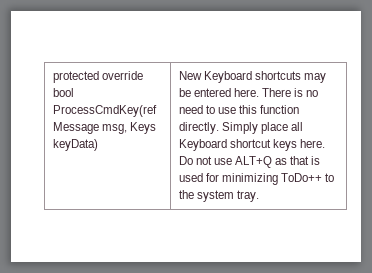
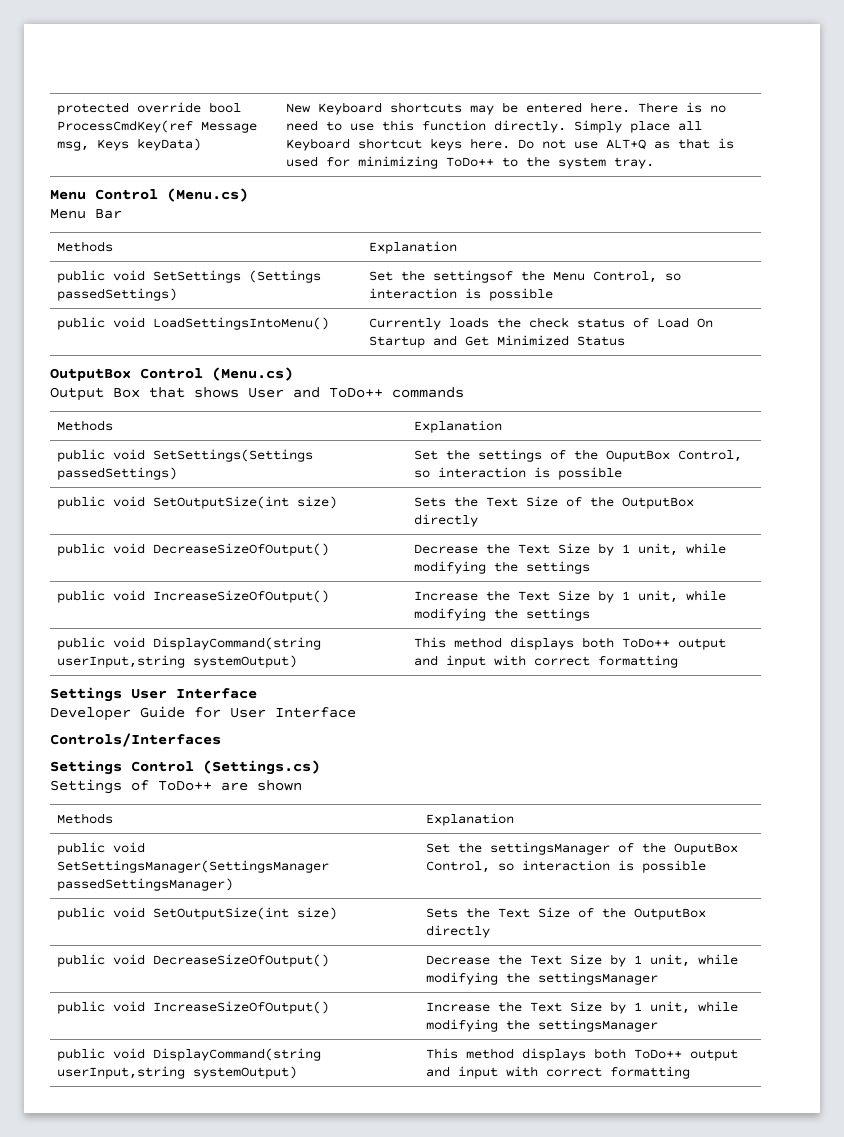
+ Menu Control (Menu.cs)
+ Menu Bar
+ Methods | Explanation
+ public void SetSettings (Settings passedSettings) | Set the settingsof the Menu Control, so interaction is possible
+ public void LoadSettingsIntoMenu() | Currently loads the check status of Load On Startup and Get Minimized Status
+ OutputBox Control (Menu.cs)
+ Output Box that shows User and ToDo++ commands
+ Methods | Explanation
+ public void SetSettings(Settings passedSettings) | Set the settings of the OuputBox Control, so interaction is possible
+ public void SetOutputSize(int size) | Sets the Text Size of the OutputBox directly
+ public void DecreaseSizeOfOutput() | Decrease the Text Size by 1 unit, while modifying the settings
+ public void IncreaseSizeOfOutput() | Increase the Text Size by 1 unit, while modifying the settings
+ public void DisplayCommand(string userInput,string systemOutput) | This method displays both ToDo++ output and input with correct formatting
+ Settings User Interface
+ Developer Guide for User Interface
+ Controls/Interfaces
+ Settings Control (Settings.cs)
+ Settings of ToDo++ are shown
+ Methods | Explanation
+ public void SetSettingsManager(SettingsManager passedSettingsManager) | Set the settingsManager of the OuputBox Control, so interaction is possible
+ public void SetOutputSize(int size) | Sets the Text Size of the OutputBox directly
+ public void DecreaseSizeOfOutput() | Decrease the Text Size by 1 unit, while modifying the settingsManager
+ public void IncreaseSizeOfOutput() | Increase the Text Size by 1 unit, while modifying the settingsManager
+ public void DisplayCommand(string userInput,string systemOutput) | This method displays both ToDo++ output and input with correct formatting

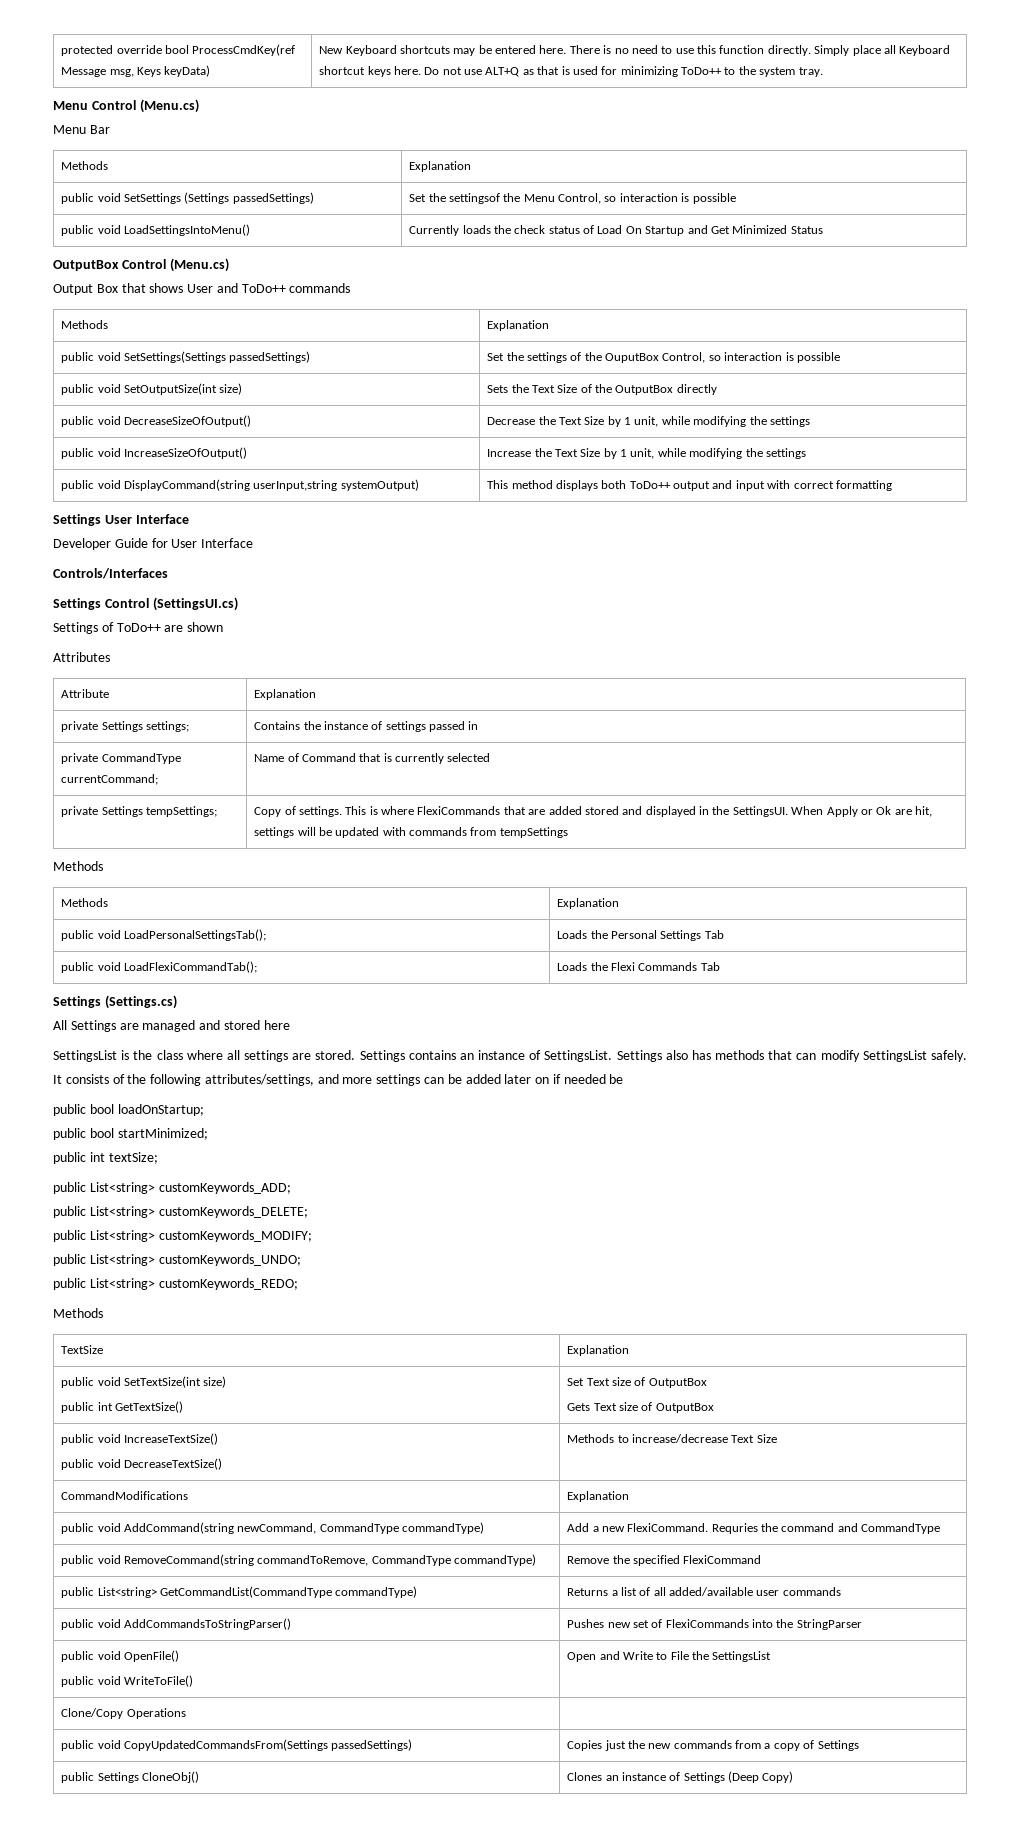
- Settings Control (Settings.cs)
+ Settings Control (SettingsUI.cs)
  Settings of ToDo++ are shown
+ Attributes
+ Attribute | Explanation
+ private Settings settings; | Contains the instance of settings passed in
+ private CommandType currentCommand; | Name of Command that is currently selected
+ private Settings tempSettings; | Copy of settings. This is where FlexiCommands that are added stored and displayed in the SettingsUI. When Apply or Ok are hit, settings will be updated with commands from tempSettings
+ Methods
  Methods | Explanation
- public void SetSettingsManager(SettingsManager passedSettingsManager) | Set the settingsManager of the OuputBox Control, so interaction is possible
- public void SetOutputSize(int size) | Sets the Text Size of the OutputBox directly
- public void DecreaseSizeOfOutput() | Decrease the Text Size by 1 unit, while modifying the settingsManager
- public void IncreaseSizeOfOutput() | Increase the Text Size by 1 unit, while modifying the settingsManager
- public void DisplayCommand(string userInput,string systemOutput) | This method displays both ToDo++ output and input with correct formatting
+ public void LoadPersonalSettingsTab(); | Loads the Personal Settings Tab
+ public void LoadFlexiCommandTab(); | Loads the Flexi Commands Tab
+ Settings (Settings.cs)
+ All Settings are managed and stored here
+ SettingsList is the class where all settings are stored. Settings contains an instance of SettingsList. Settings also has methods that can modify SettingsList safely. It consists of the following attributes/settings, and more settings can be added later on if needed be
+ public bool loadOnStartup;
+ public bool startMinimized;
+ public int textSize;
+ public List<string> customKeywords_ADD;
+ public List<string> customKeywords_DELETE;
+ public List<string> customKeywords_MODIFY;
+ public List<string> customKeywords_UNDO;
+ public List<string> customKeywords_REDO;
+ Methods
+ TextSize | Explanation
+ public void SetTextSize(int size)
+ public int GetTextSize() | Set Text size of OutputBox
+ Gets Text size of OutputBox
+ public void IncreaseTextSize()
+ public void DecreaseTextSize() | Methods to increase/decrease Text Size
+ CommandModifications | Explanation
+ public void AddCommand(string newCommand, CommandType commandType) | Add a new FlexiCommand. Requries the command and CommandType
+ public void RemoveCommand(string commandToRemove, CommandType commandType) | Remove the specified FlexiCommand
+ public List<string> GetCommandList(CommandType commandType) | Returns a list of all added/available user commands
+ public void AddCommandsToStringParser() | Pushes new set of FlexiCommands into the StringParser
+ public void OpenFile()
+ public void WriteToFile() | Open and Write to File the SettingsList
+ Clone/Copy Operations |
+ public void CopyUpdatedCommandsFrom(Settings passedSettings) | Copies just the new commands from a copy of Settings
+ public Settings CloneObj() | Clones an instance of Settings (Deep Copy)

